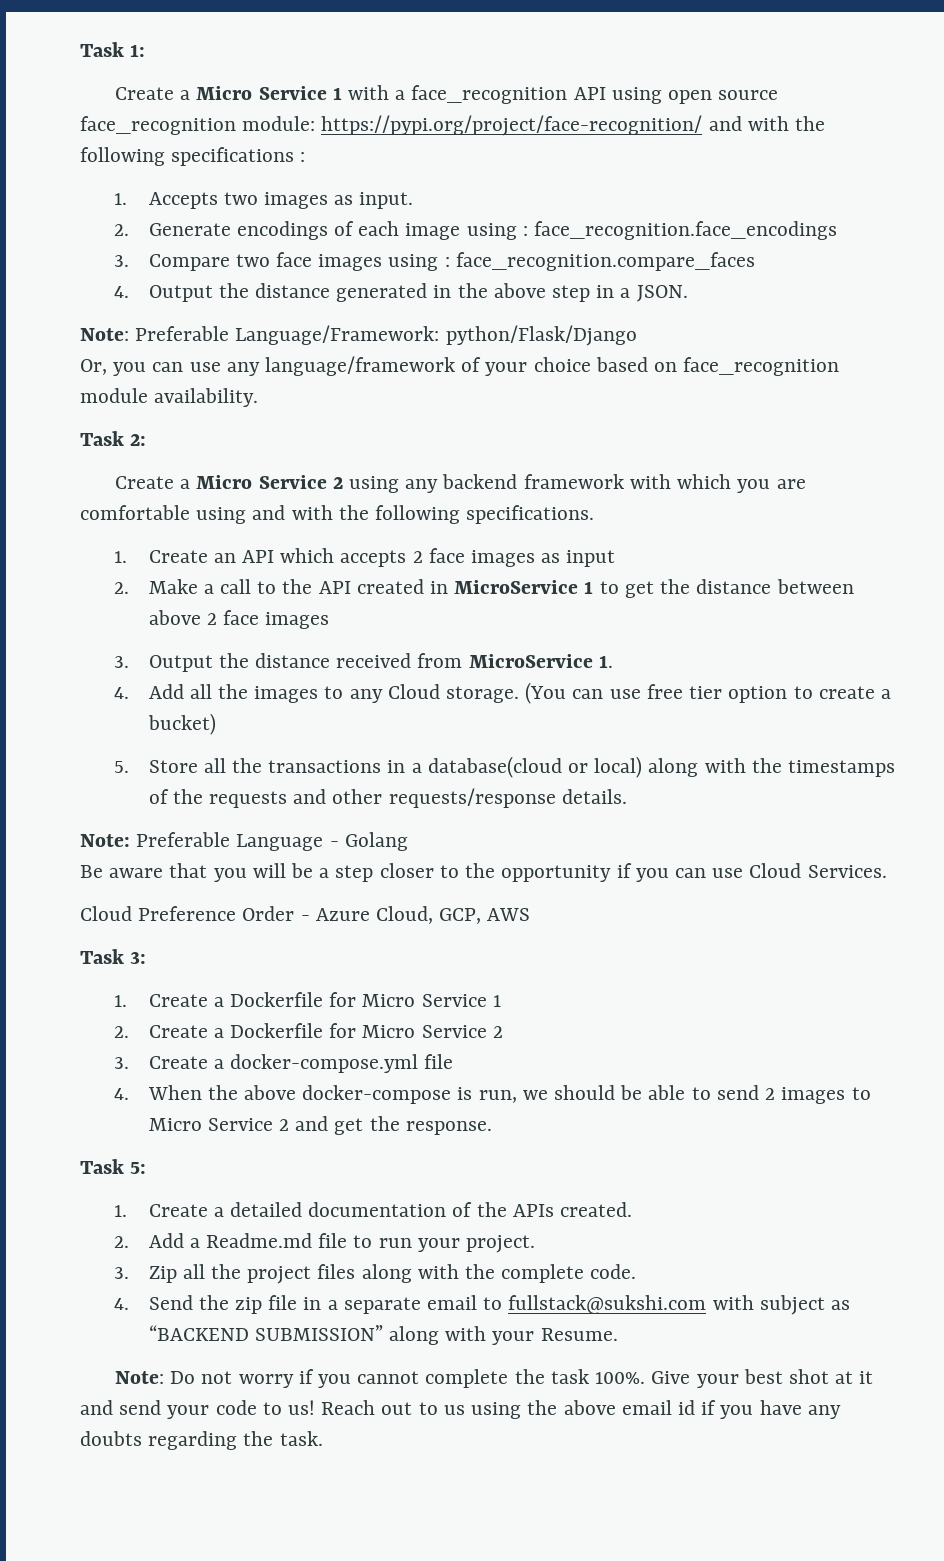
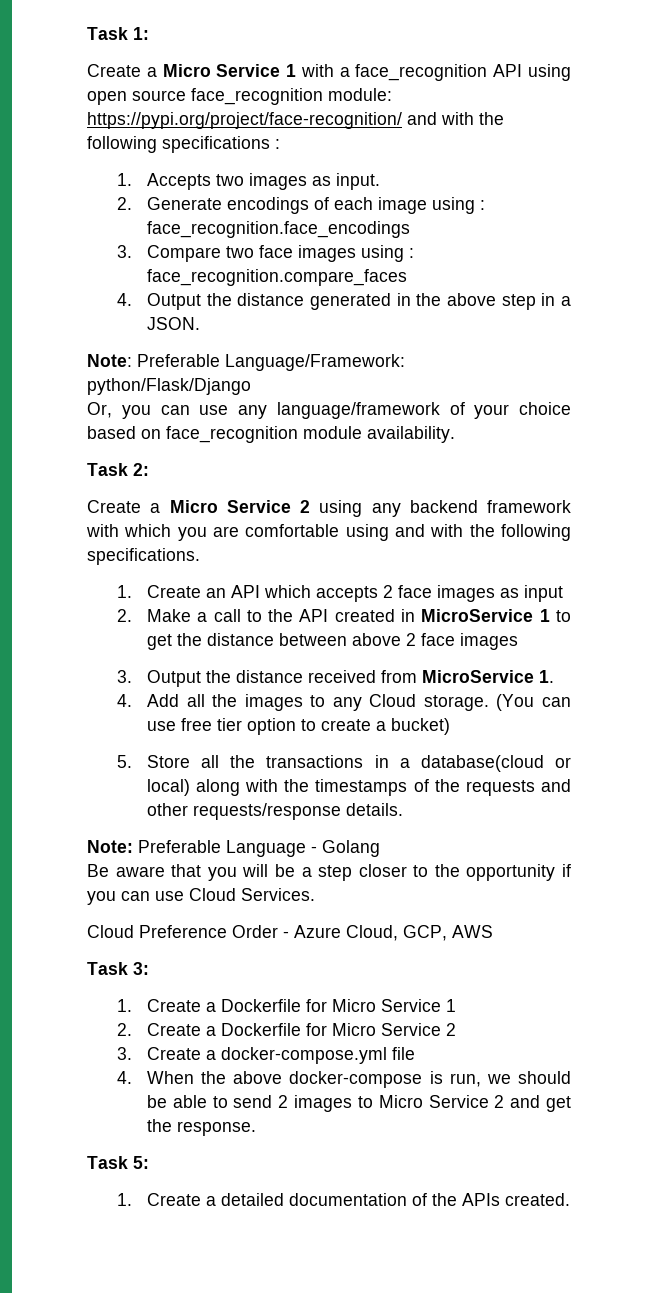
- 2. Add a Readme.md file to run your project.
- 3. Zip all the project files along with the complete code.
- 4. Send the zip file in a separate email to fullstack@sukshi.com with subject as “BACKEND SUBMISSION” along with your Resume.
- Note: Do not worry if you cannot complete the task 100%. Give your best shot at it and send your code to us! Reach out to us using the above email id if you have any doubts regarding the task.

